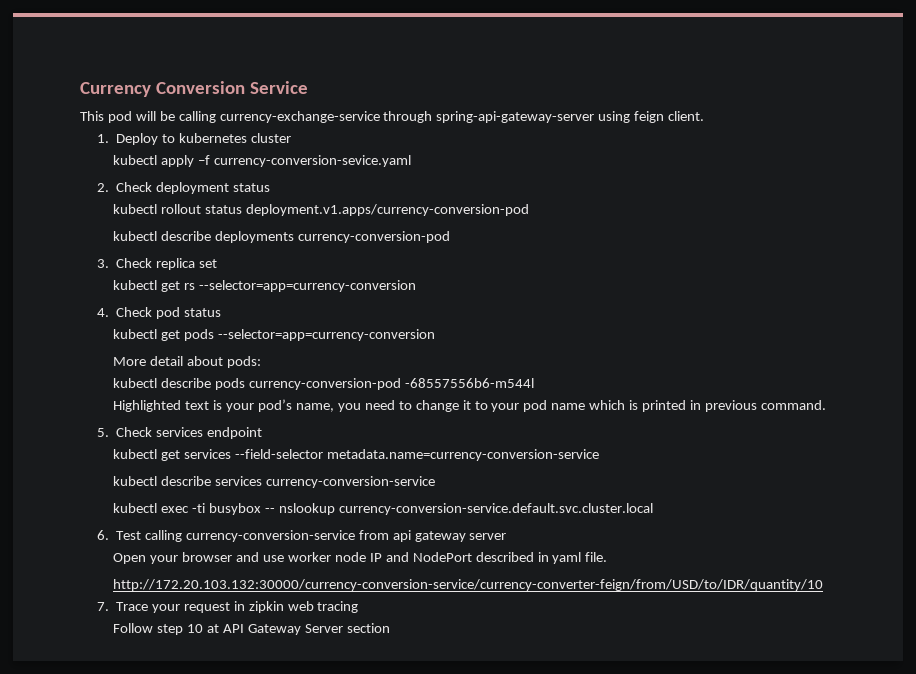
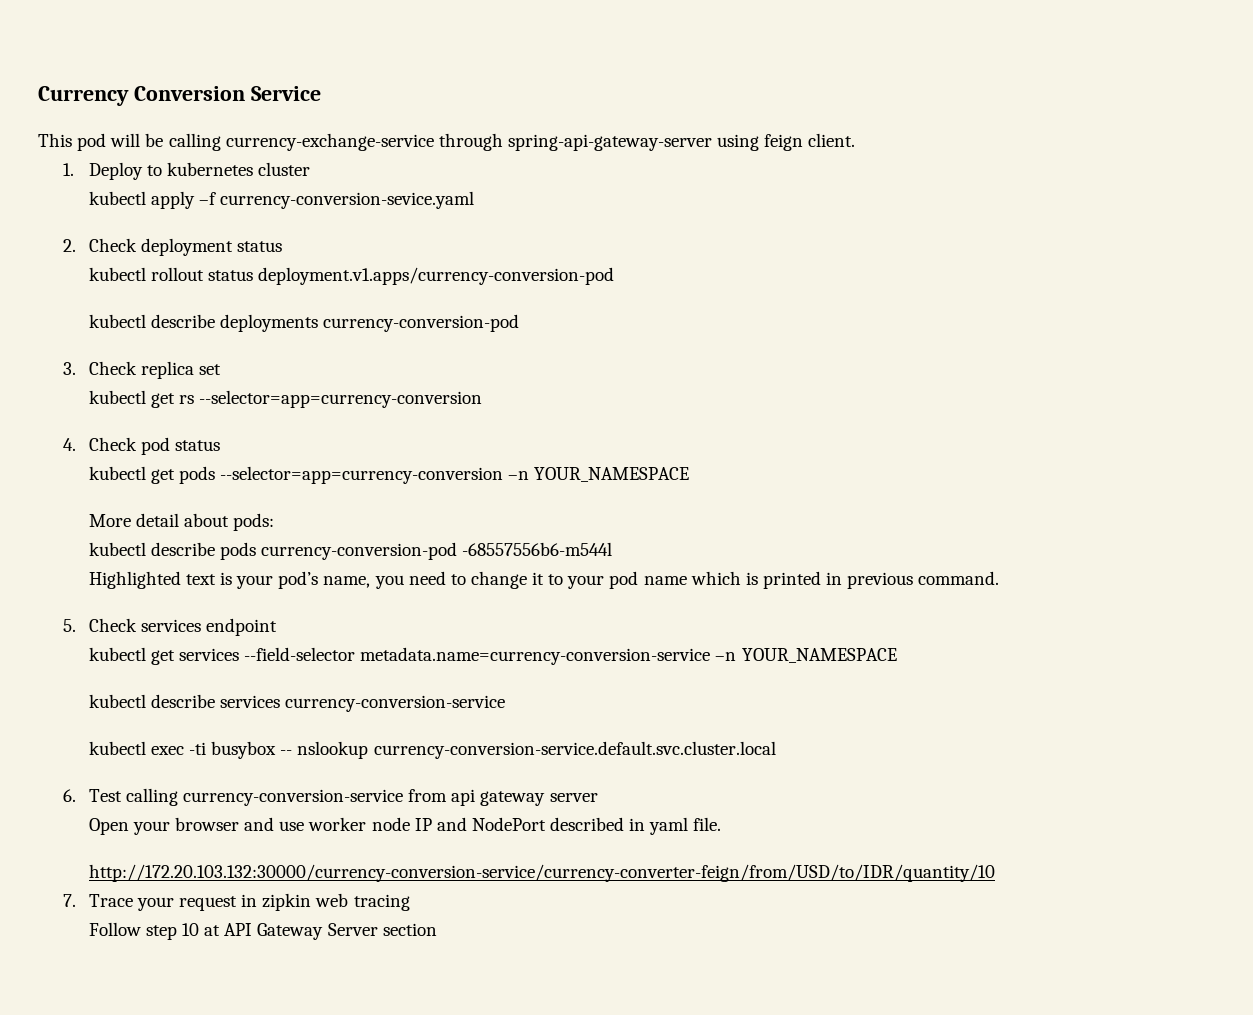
- kubectl get pods --selector=app=currency-conversion
+ kubectl get pods --selector=app=currency-conversion –n YOUR_NAMESPACE
- kubectl get services --field-selector metadata.name=currency-conversion-service
+ kubectl get services --field-selector metadata.name=currency-conversion-service –n YOUR_NAMESPACE

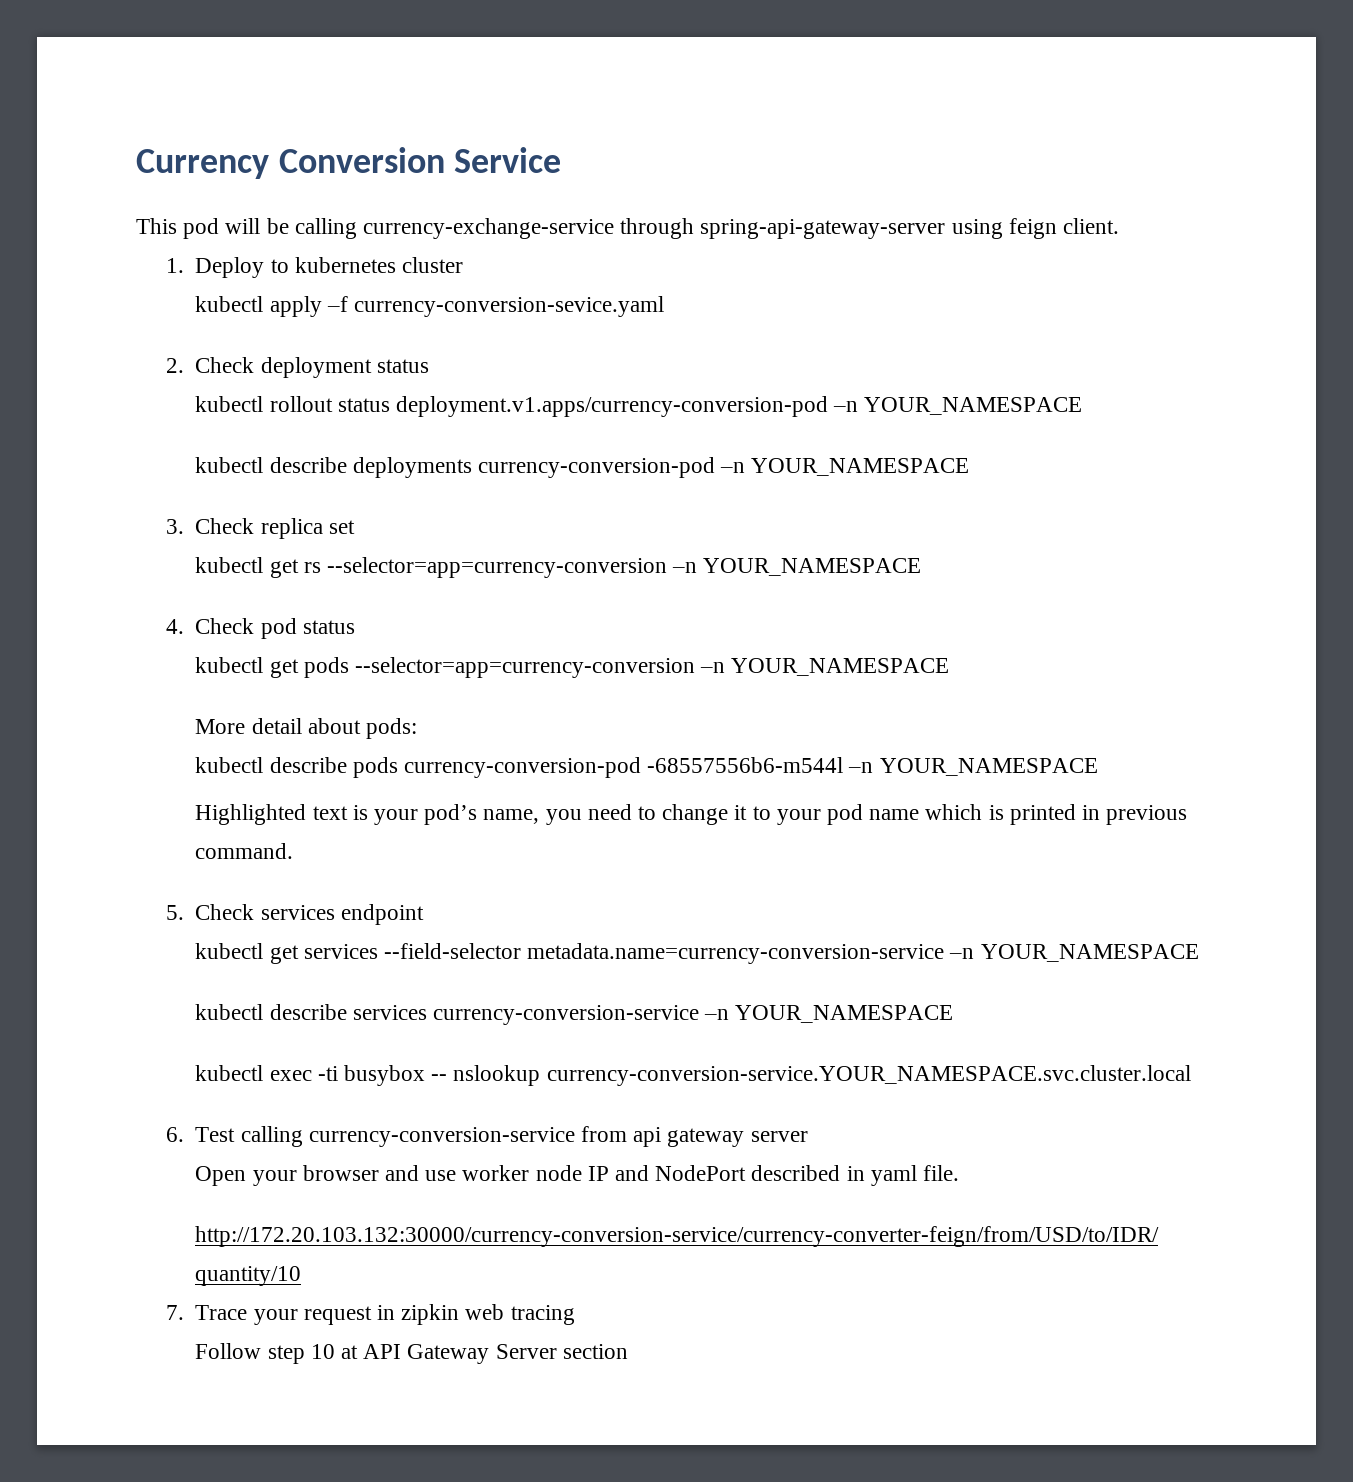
- kubectl rollout status deployment.v1.apps/currency-conversion-pod
+ kubectl rollout status deployment.v1.apps/currency-conversion-pod –n YOUR_NAMESPACE
- kubectl describe deployments currency-conversion-pod
+ kubectl describe deployments currency-conversion-pod –n YOUR_NAMESPACE
- kubectl get rs --selector=app=currency-conversion
+ kubectl get rs --selector=app=currency-conversion –n YOUR_NAMESPACE
- kubectl describe pods currency-conversion-pod -68557556b6-m544l
+ kubectl describe pods currency-conversion-pod -68557556b6-m544l –n YOUR_NAMESPACE
- kubectl describe services currency-conversion-service
+ kubectl describe services currency-conversion-service –n YOUR_NAMESPACE
- kubectl exec -ti busybox -- nslookup currency-conversion-service.default.svc.cluster.local
+ kubectl exec -ti busybox -- nslookup currency-conversion-service.YOUR_NAMESPACE.svc.cluster.local

